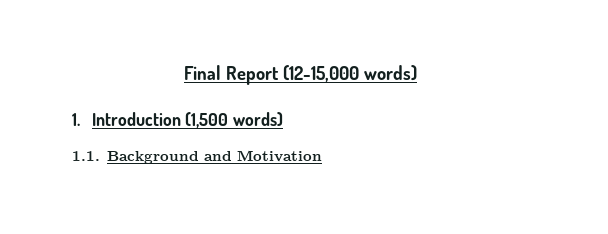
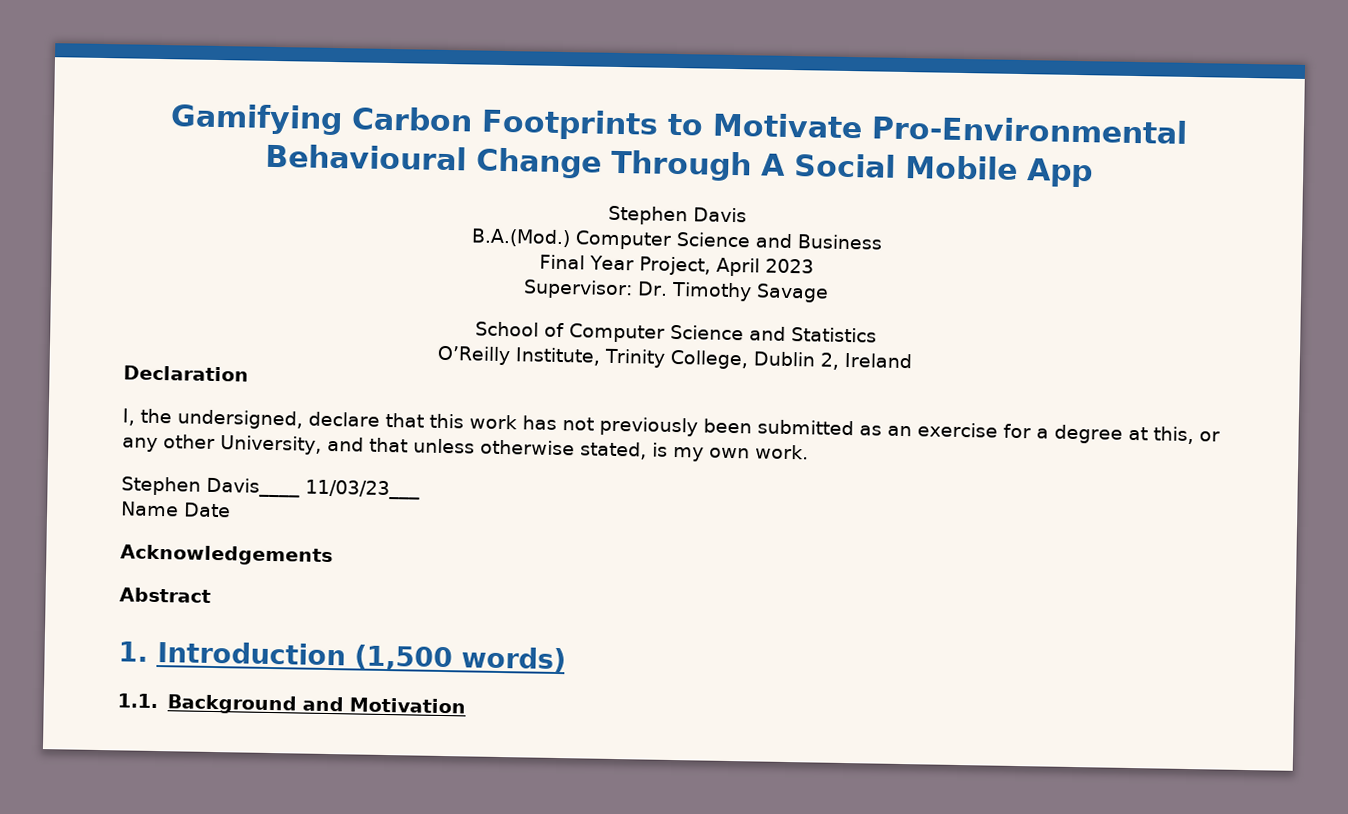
- Final Report (12-15,000 words)
+ Gamifying Carbon Footprints to Motivate Pro-Environmental Behavioural Change Through A Social Mobile App
+ Stephen Davis
+ B.A.(Mod.) Computer Science and Business
+ Final Year Project, April 2023
+ Supervisor: Dr. Timothy Savage
+ School of Computer Science and Statistics
+ O’Reilly Institute, Trinity College, Dublin 2, Ireland
+ Declaration
+ I, the undersigned, declare that this work has not previously been submitted as an exercise for a degree at this, or any other University, and that unless otherwise stated, is my own work.
+ Stephen Davis____ 11/03/23___
+ Name Date
+ Acknowledgements
+ Abstract

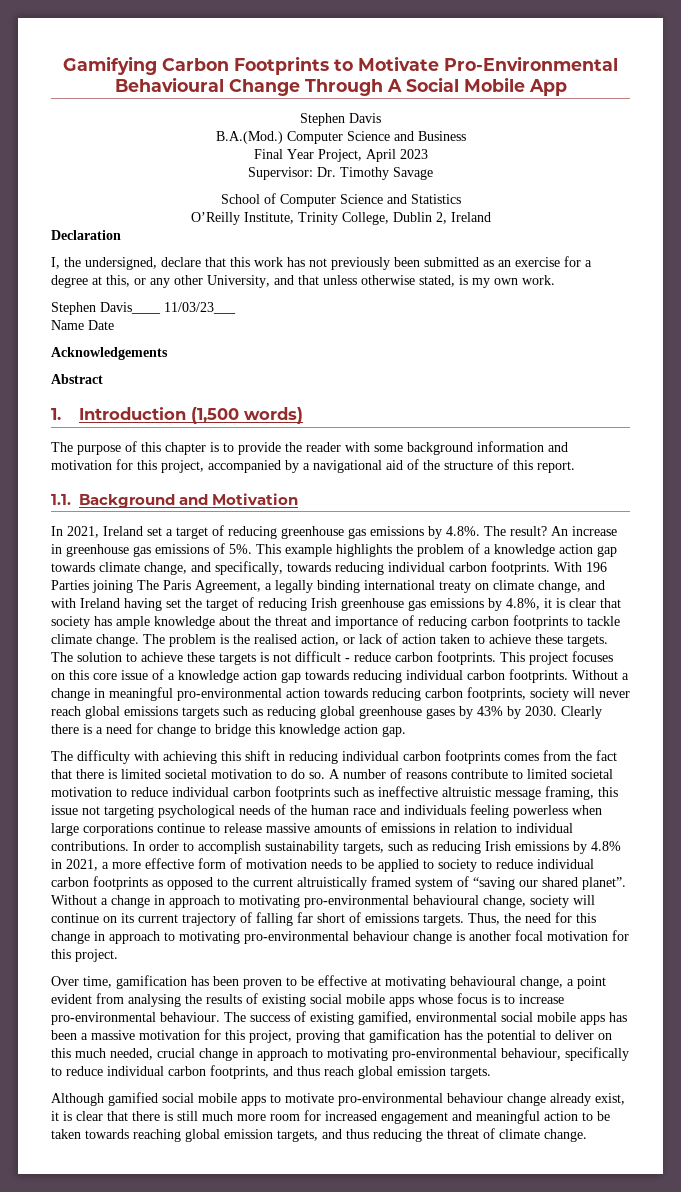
+ The purpose of this chapter is to provide the reader with some background information and motivation for this project, accompanied by a navigational aid of the structure of this report.
  1.1. Background and Motivation
+ In 2021, Ireland set a target of reducing greenhouse gas emissions by 4.8%. The result? An increase in greenhouse gas emissions of 5%. This example highlights the problem of a knowledge action gap towards climate change, and specifically, towards reducing individual carbon footprints. With 196 Parties joining The Paris Agreement, a legally binding international treaty on climate change, and with Ireland having set the target of reducing Irish greenhouse gas emissions by 4.8%, it is clear that society has ample knowledge about the threat and importance of reducing carbon footprints to tackle climate change. The problem is the realised action, or lack of action taken to achieve these targets. The solution to achieve these targets is not difficult - reduce carbon footprints. This project focuses on this core issue of a knowledge action gap towards reducing individual carbon footprints. Without a change in meaningful pro-environmental action towards reducing carbon footprints, society will never reach global emissions targets such as reducing global greenhouse gases by 43% by 2030. Clearly there is a need for change to bridge this knowledge action gap.
+ The difficulty with achieving this shift in reducing individual carbon footprints comes from the fact that there is limited societal motivation to do so. A number of reasons contribute to limited societal motivation to reduce individual carbon footprints such as ineffective altruistic message framing, this issue not targeting psychological needs of the human race and individuals feeling powerless when large corporations continue to release massive amounts of emissions in relation to individual contributions. In order to accomplish sustainability targets, such as reducing Irish emissions by 4.8% in 2021, a more effective form of motivation needs to be applied to society to reduce individual carbon footprints as opposed to the current altruistically framed system of “saving our shared planet”. Without a change in approach to motivating pro-environmental behavioural change, society will continue on its current trajectory of falling far short of emissions targets. Thus, the need for this change in approach to motivating pro-environmental behaviour change is another focal motivation for this project.
+ Over time, gamification has been proven to be effective at motivating behavioural change, a point evident from analysing the results of existing social mobile apps whose focus is to increase pro-environmental behaviour. The success of existing gamified, environmental social mobile apps has been a massive motivation for this project, proving that gamification has the potential to deliver on this much needed, crucial change in approach to motivating pro-environmental behaviour, specifically to reduce individual carbon footprints, and thus reach global emission targets.
+ Although gamified social mobile apps to motivate pro-environmental behaviour change already exist, it is clear that there is still much more room for increased engagement and meaningful action to be taken towards reaching global emission targets, and thus reducing the threat of climate change.

